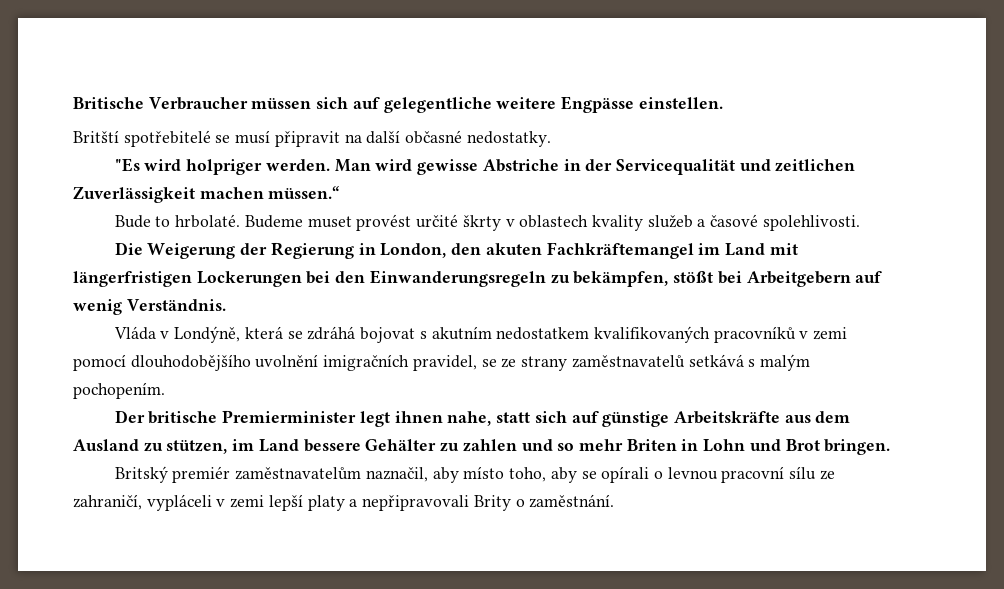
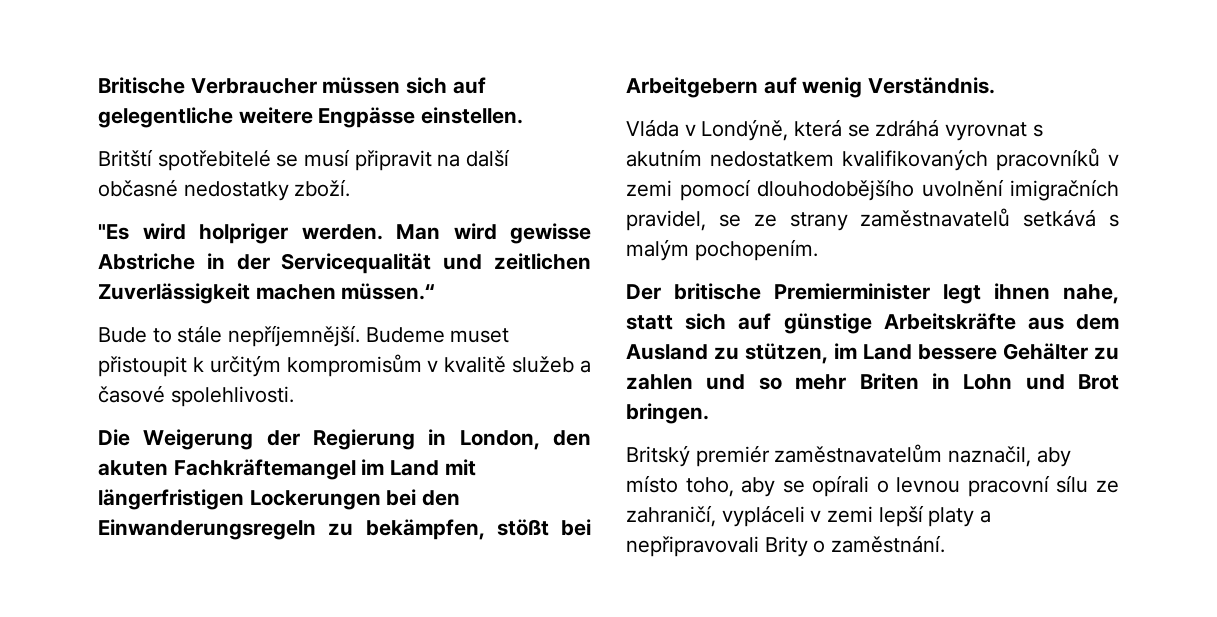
- Britští spotřebitelé se musí připravit na další občasné nedostatky.
+ Britští spotřebitelé se musí připravit na další občasné nedostatky zboží.
- Bude to hrbolaté. Budeme muset provést určité škrty v oblastech kvality služeb a časové spolehlivosti.
+ Bude to stále nepříjemnější. Budeme muset přistoupit k určitým kompromisům v kvalitě služeb a časové spolehlivosti.
- Vláda v Londýně, která se zdráhá bojovat s akutním nedostatkem kvalifikovaných pracovníků v zemi pomocí dlouhodobějšího uvolnění imigračních pravidel, se ze strany zaměstnavatelů setkává s malým pochopením.
+ Vláda v Londýně, která se zdráhá vyrovnat s akutním nedostatkem kvalifikovaných pracovníků v zemi pomocí dlouhodobějšího uvolnění imigračních pravidel, se ze strany zaměstnavatelů setkává s malým pochopením.

